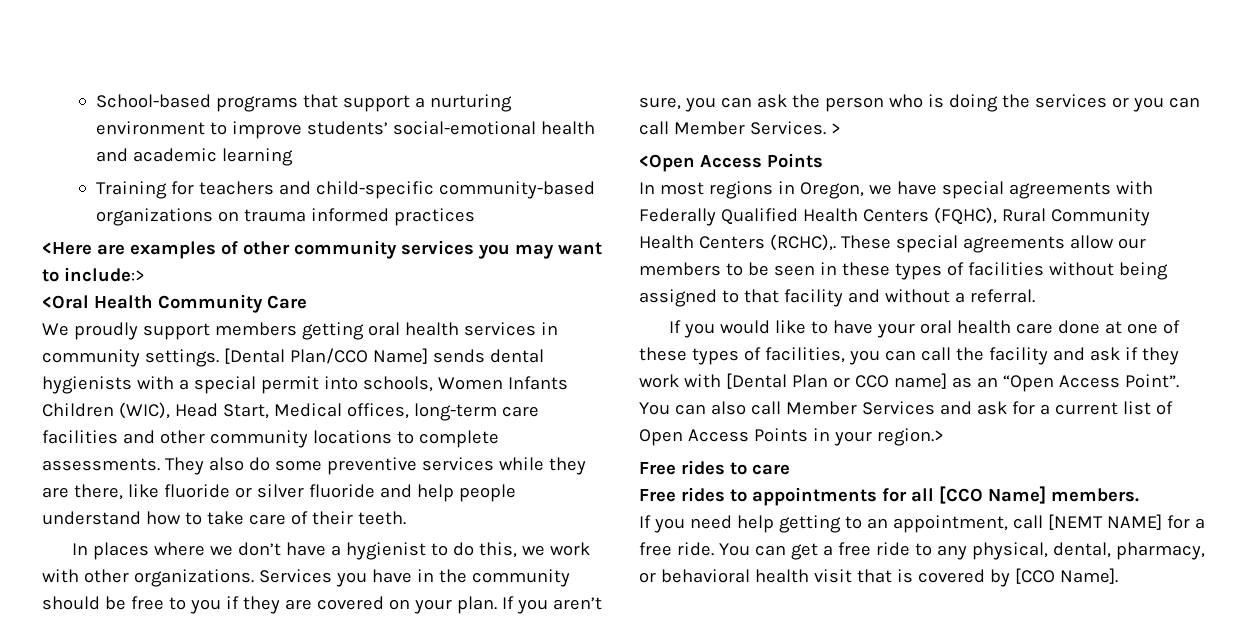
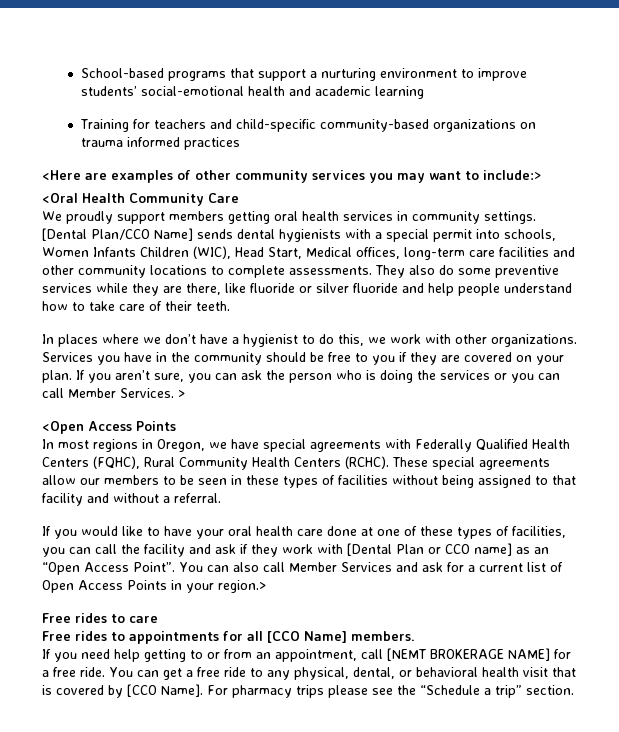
- In most regions in Oregon, we have special agreements with Federally Qualified Health Centers (FQHC), Rural Community Health Centers (RCHC),.
+ In most regions in Oregon, we have special agreements with Federally Qualified Health Centers (FQHC), Rural Community Health Centers (RCHC).
- If you need help getting to an appointment, call [NEMT NAME] for a free ride.
+ If you need help getting to or from an appointment, call [NEMT BROKERAGE NAME] for a free ride.
- You can get a free ride to any physical, dental, pharmacy, or behavioral health visit that is covered by [CCO Name].
+ You can get a free ride to any physical, dental, or behavioral health visit that is covered by [CCO Name].
+ For pharmacy trips please see the “Schedule a trip” section.

